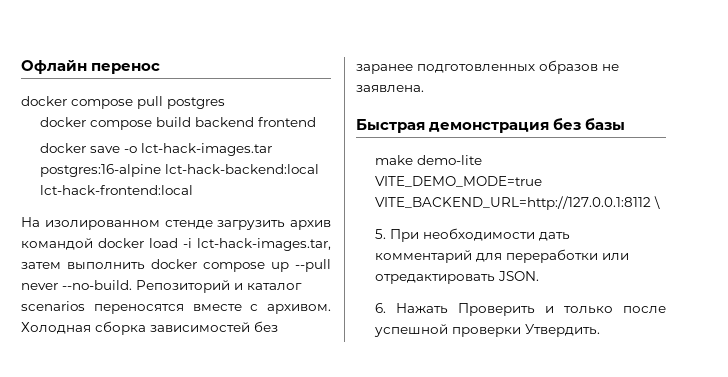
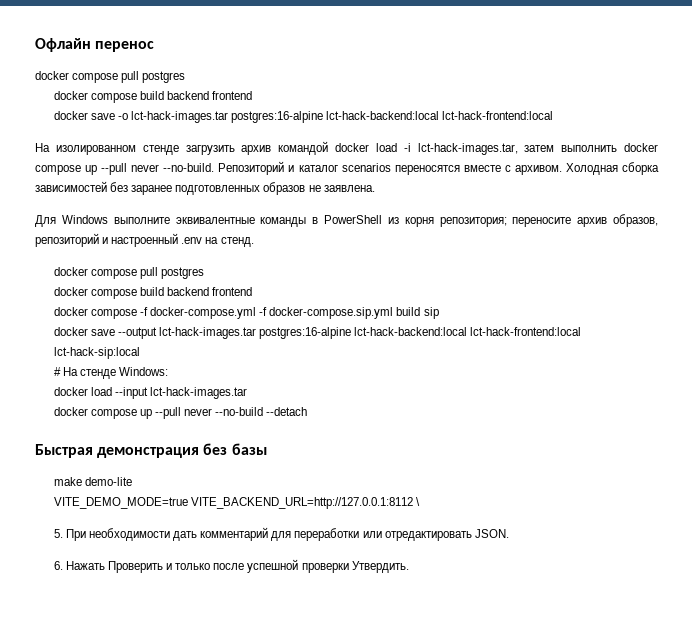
+ Для Windows выполните эквивалентные команды в PowerShell из корня репозитория; переносите архив образов, репозиторий и настроенный .env на стенд.
+ docker compose pull postgres
+ docker compose build backend frontend
+ docker compose -f docker-compose.yml -f docker-compose.sip.yml build sip
+ docker save --output lct-hack-images.tar postgres:16-alpine lct-hack-backend:local lct-hack-frontend:local lct-hack-sip:local
+ # На стенде Windows:
+ docker load --input lct-hack-images.tar
+ docker compose up --pull never --no-build --detach

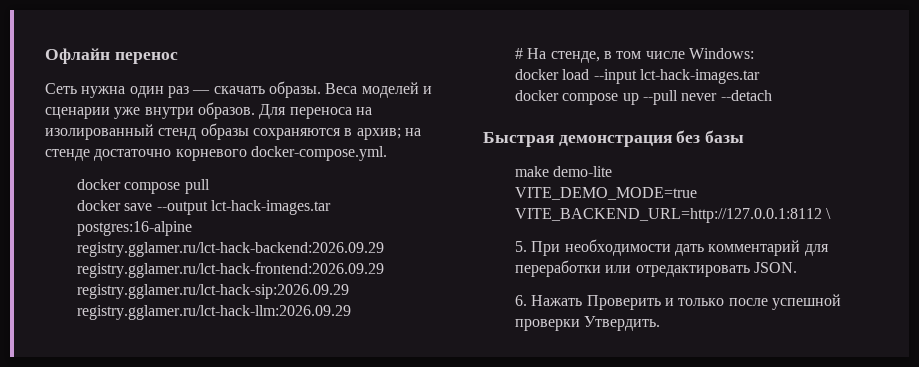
  Офлайн перенос
- docker compose pull postgres
- docker compose build backend frontend
- docker save -o lct-hack-images.tar postgres:16-alpine lct-hack-backend:local lct-hack-frontend:local
- На изолированном стенде загрузить архив командой docker load -i lct-hack-images.tar, затем выполнить docker compose up --pull never --no-build. Репозиторий и каталог scenarios переносятся вместе с архивом. Холодная сборка зависимостей без заранее подготовленных образов не заявлена.
- Для Windows выполните эквивалентные команды в PowerShell из корня репозитория; переносите архив образов, репозиторий и настроенный .env на стенд.
- docker compose pull postgres
- docker compose build backend frontend
- docker compose -f docker-compose.yml -f docker-compose.sip.yml build sip
+ Сеть нужна один раз — скачать образы. Веса моделей и сценарии уже внутри образов. Для переноса на изолированный стенд образы сохраняются в архив; на стенде достаточно корневого docker-compose.yml.
+ docker compose pull
- docker save --output lct-hack-images.tar postgres:16-alpine lct-hack-backend:local lct-hack-frontend:local lct-hack-sip:local
- # На стенде Windows:
+ docker save --output lct-hack-images.tar postgres:16-alpine registry.gglamer.ru/lct-hack-backend:2026.09.29 registry.gglamer.ru/lct-hack-frontend:2026.09.29 registry.gglamer.ru/lct-hack-sip:2026.09.29 registry.gglamer.ru/lct-hack-llm:2026.09.29
+ # На стенде, в том числе Windows:
- docker compose up --pull never --no-build --detach
+ docker compose up --pull never --detach

